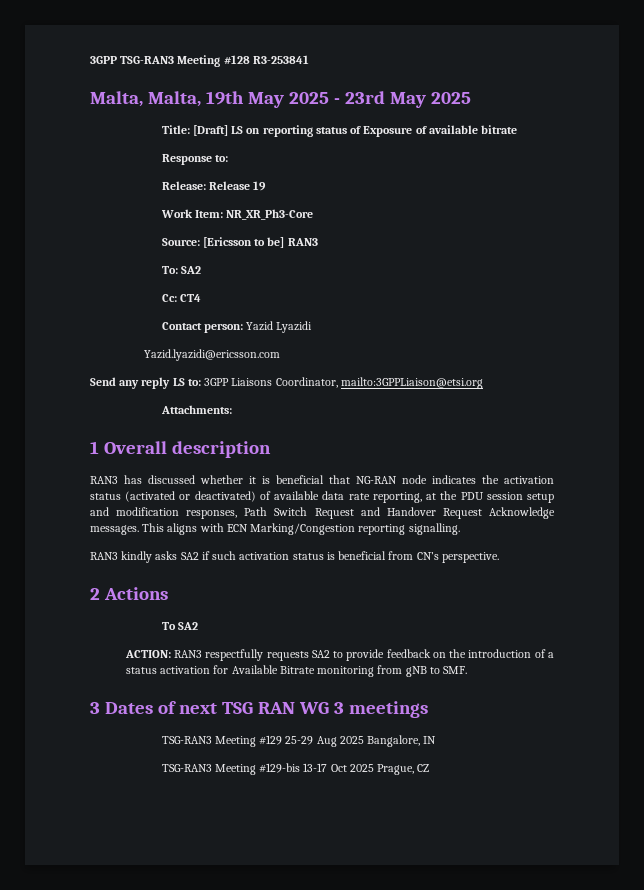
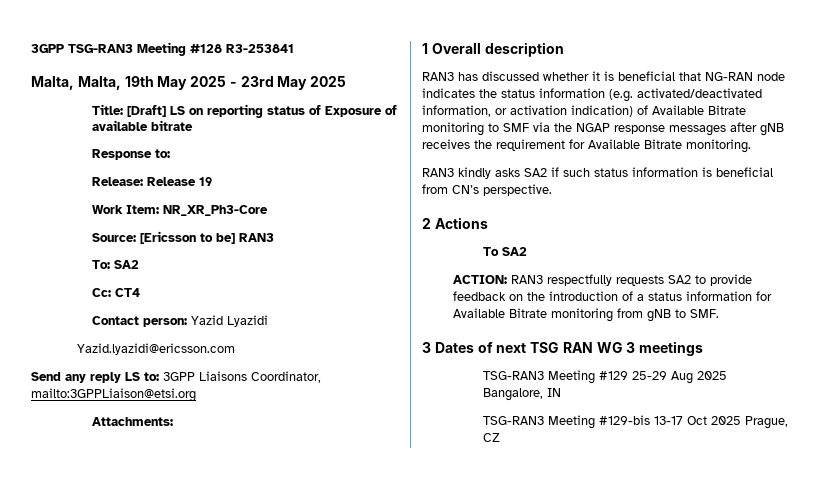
- RAN3 has discussed whether it is beneficial that NG-RAN node indicates the activation status (activated or deactivated) of available data rate reporting, at the PDU session setup and modification responses, Path Switch Request and Handover Request Acknowledge messages. This aligns with ECN Marking/Congestion reporting signalling.
+ RAN3 has discussed whether it is beneficial that NG-RAN node indicates the status information (e.g. activated/deactivated information, or activation indication) of Available Bitrate monitoring to SMF via the NGAP response messages after gNB receives the requirement for Available Bitrate monitoring.
- RAN3 kindly asks SA2 if such activation status is beneficial from CN’s perspective.
+ RAN3 kindly asks SA2 if such status information is beneficial from CN’s perspective.
- ACTION: RAN3 respectfully requests SA2 to provide feedback on the introduction of a status activation for Available Bitrate monitoring from gNB to SMF.
+ ACTION: RAN3 respectfully requests SA2 to provide feedback on the introduction of a status information for Available Bitrate monitoring from gNB to SMF.

